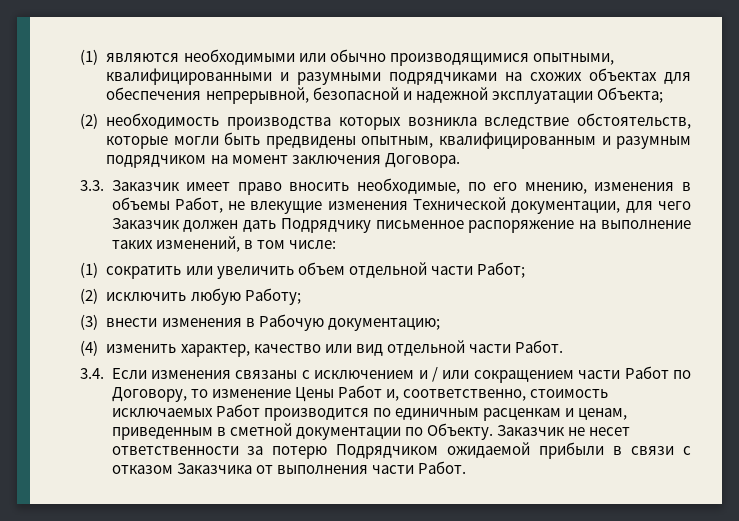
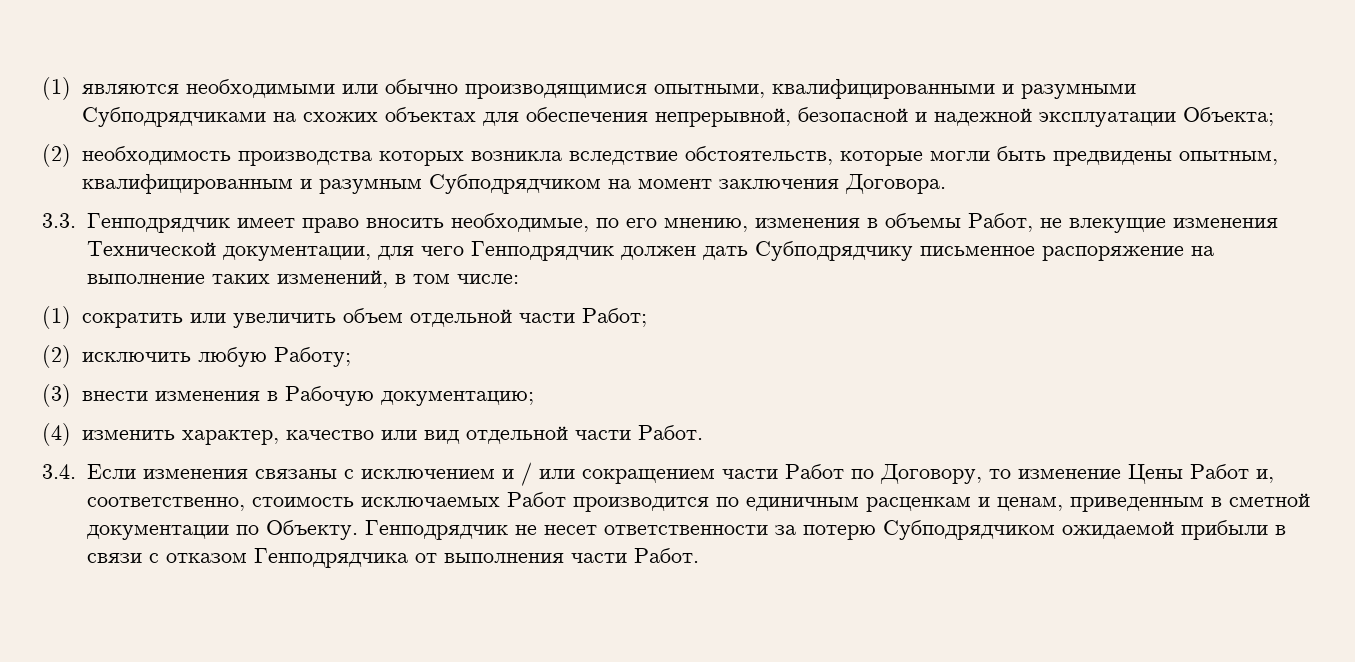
- (1) являются необходимыми или обычно производящимися опытными, квалифицированными и разумными подрядчиками на схожих объектах для обеспечения непрерывной, безопасной и надежной эксплуатации Объекта;
+ (1) являются необходимыми или обычно производящимися опытными, квалифицированными и разумными Субподрядчиками на схожих объектах для обеспечения непрерывной, безопасной и надежной эксплуатации Объекта;
- (2) необходимость производства которых возникла вследствие обстоятельств, которые могли быть предвидены опытным, квалифицированным и разумным подрядчиком на момент заключения Договора.
+ (2) необходимость производства которых возникла вследствие обстоятельств, которые могли быть предвидены опытным, квалифицированным и разумным Субподрядчиком на момент заключения Договора.
- 3.3. Заказчик имеет право вносить необходимые, по его мнению, изменения в объемы Работ, не влекущие изменения Технической документации, для чего Заказчик должен дать Подрядчику письменное распоряжение на выполнение таких изменений, в том числе:
+ 3.3. Генподрядчик имеет право вносить необходимые, по его мнению, изменения в объемы Работ, не влекущие изменения Технической документации, для чего Генподрядчик должен дать Субподрядчику письменное распоряжение на выполнение таких изменений, в том числе:
- Заказчик не несет ответственности за потерю Подрядчиком ожидаемой прибыли в связи с отказом Заказчика от выполнения части Работ.
+ Генподрядчик не несет ответственности за потерю Субподрядчиком ожидаемой прибыли в связи с отказом Генподрядчика от выполнения части Работ.

